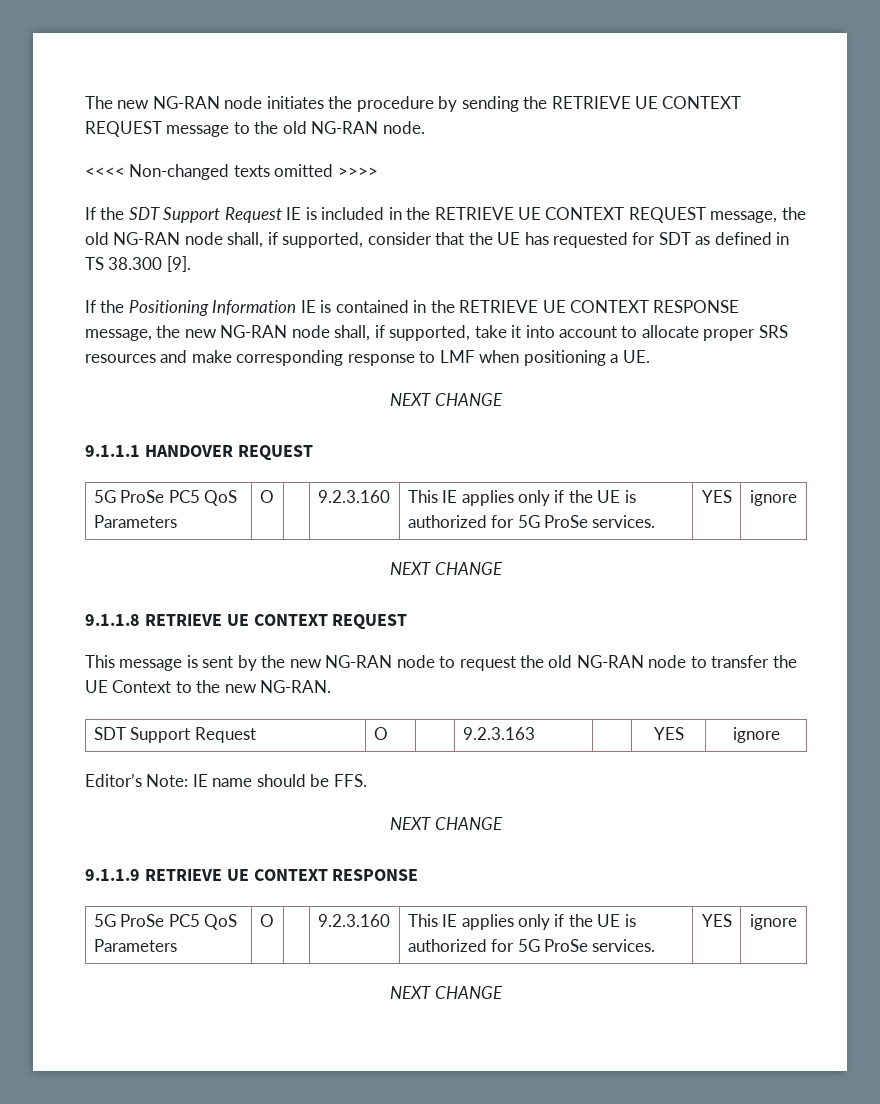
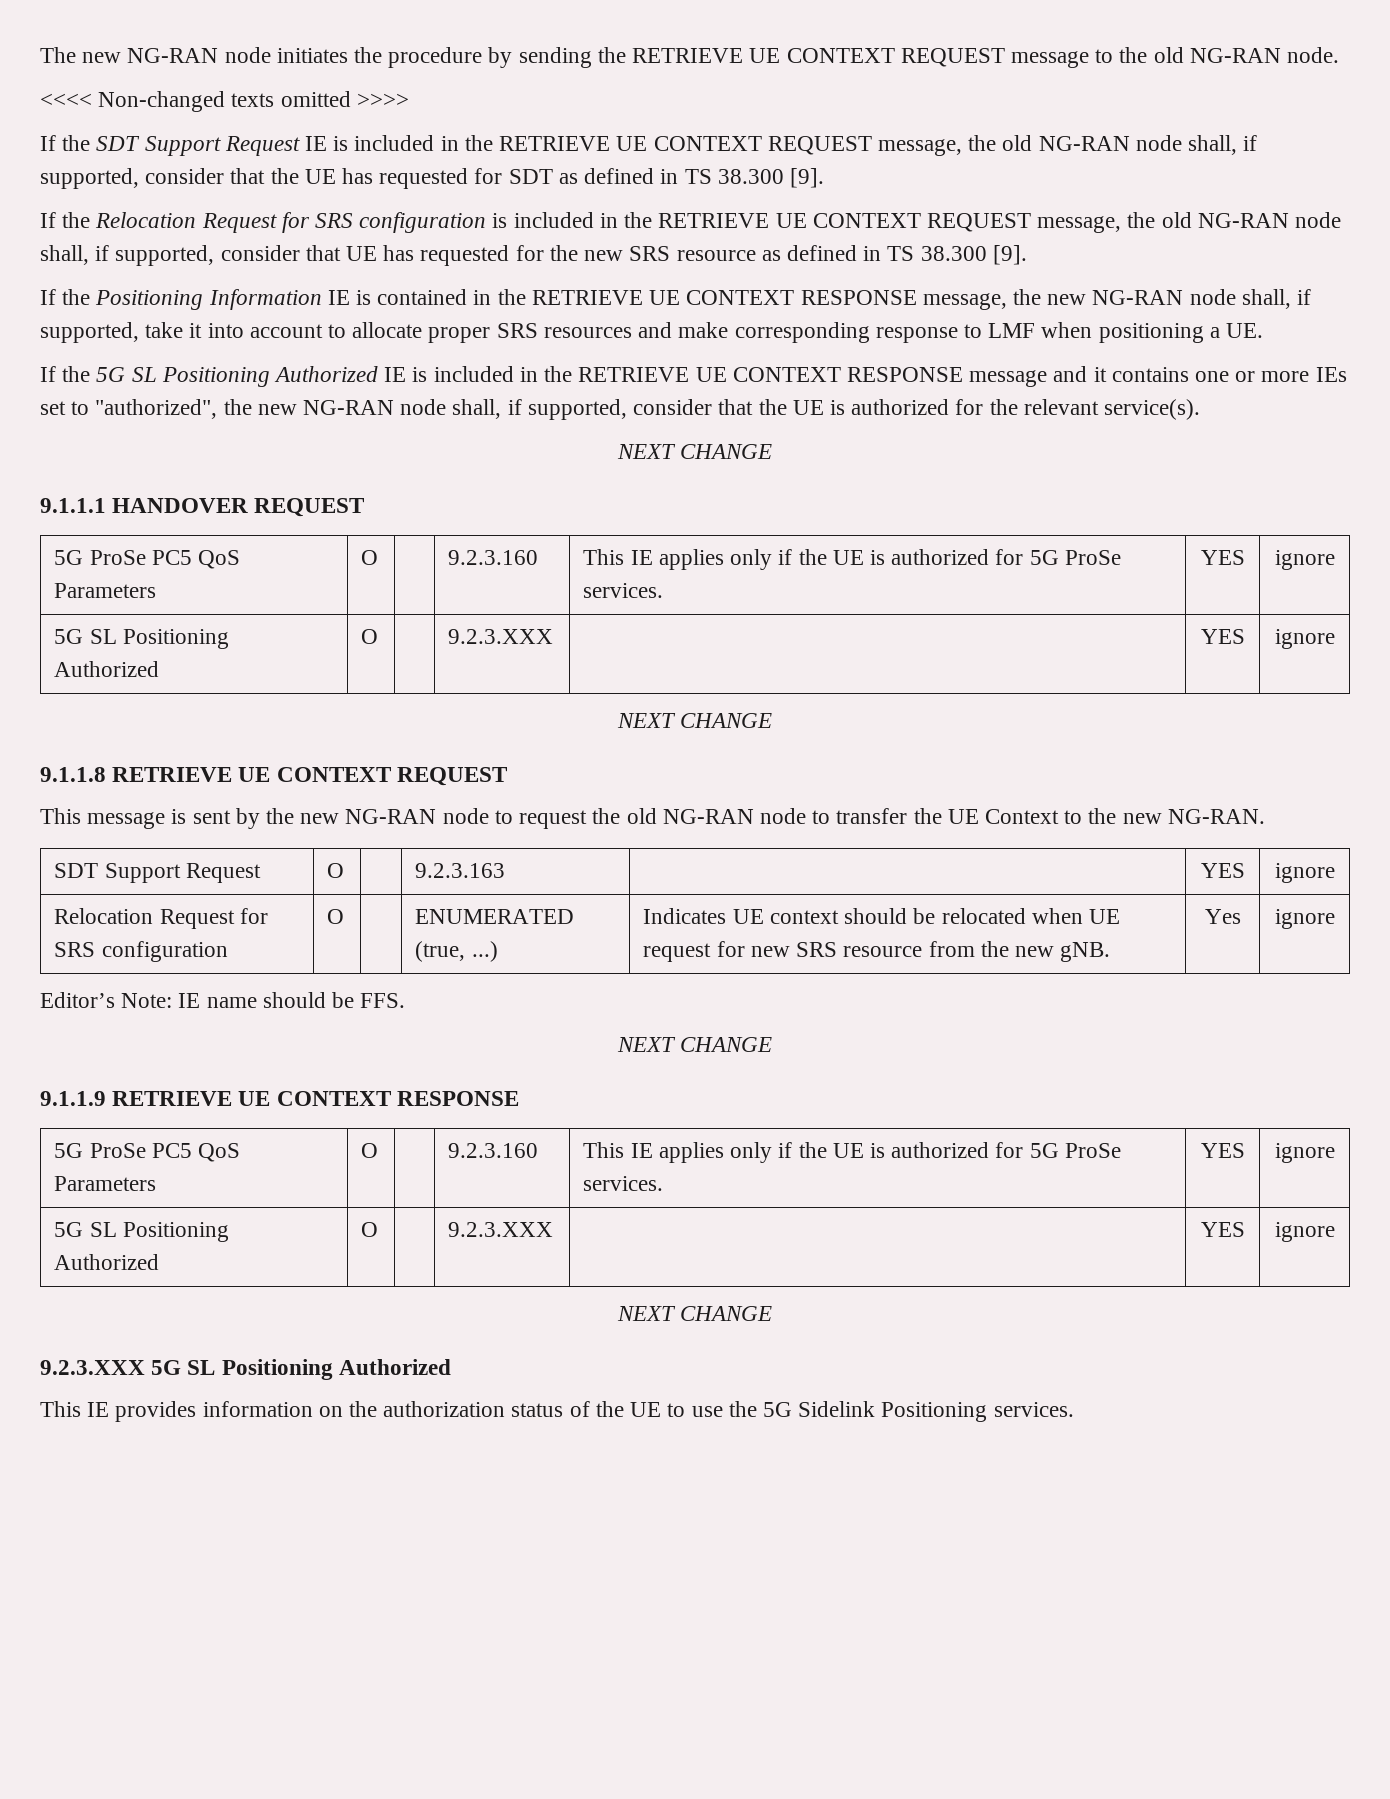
+ If the Relocation Request for SRS configuration is included in the RETRIEVE UE CONTEXT REQUEST message, the old NG-RAN node shall, if supported, consider that UE has requested for the new SRS resource as defined in TS 38.300 [9].
+ If the 5G SL Positioning Authorized IE is included in the RETRIEVE UE CONTEXT RESPONSE message and it contains one or more IEs set to "authorized", the new NG-RAN node shall, if supported, consider that the UE is authorized for the relevant service(s).
  9.1.1.1 HANDOVER REQUEST
  5G ProSe PC5 QoS Parameters | O | | 9.2.3.160 | This IE applies only if the UE is authorized for 5G ProSe services. | YES | ignore
+ 5G SL Positioning Authorized | O | | 9.2.3.XXX | | YES | ignore
+ Relocation Request for SRS configuration | O | | ENUMERATED (true, ...) | Indicates UE context should be relocated when UE request for new SRS resource from the new gNB. | Yes | ignore
  9.1.1.9 RETRIEVE UE CONTEXT RESPONSE
  5G ProSe PC5 QoS Parameters | O | | 9.2.3.160 | This IE applies only if the UE is authorized for 5G ProSe services. | YES | ignore
+ 5G SL Positioning Authorized | O | | 9.2.3.XXX | | YES | ignore
  NEXT CHANGE
+ 9.2.3.XXX 5G SL Positioning Authorized
+ This IE provides information on the authorization status of the UE to use the 5G Sidelink Positioning services.

